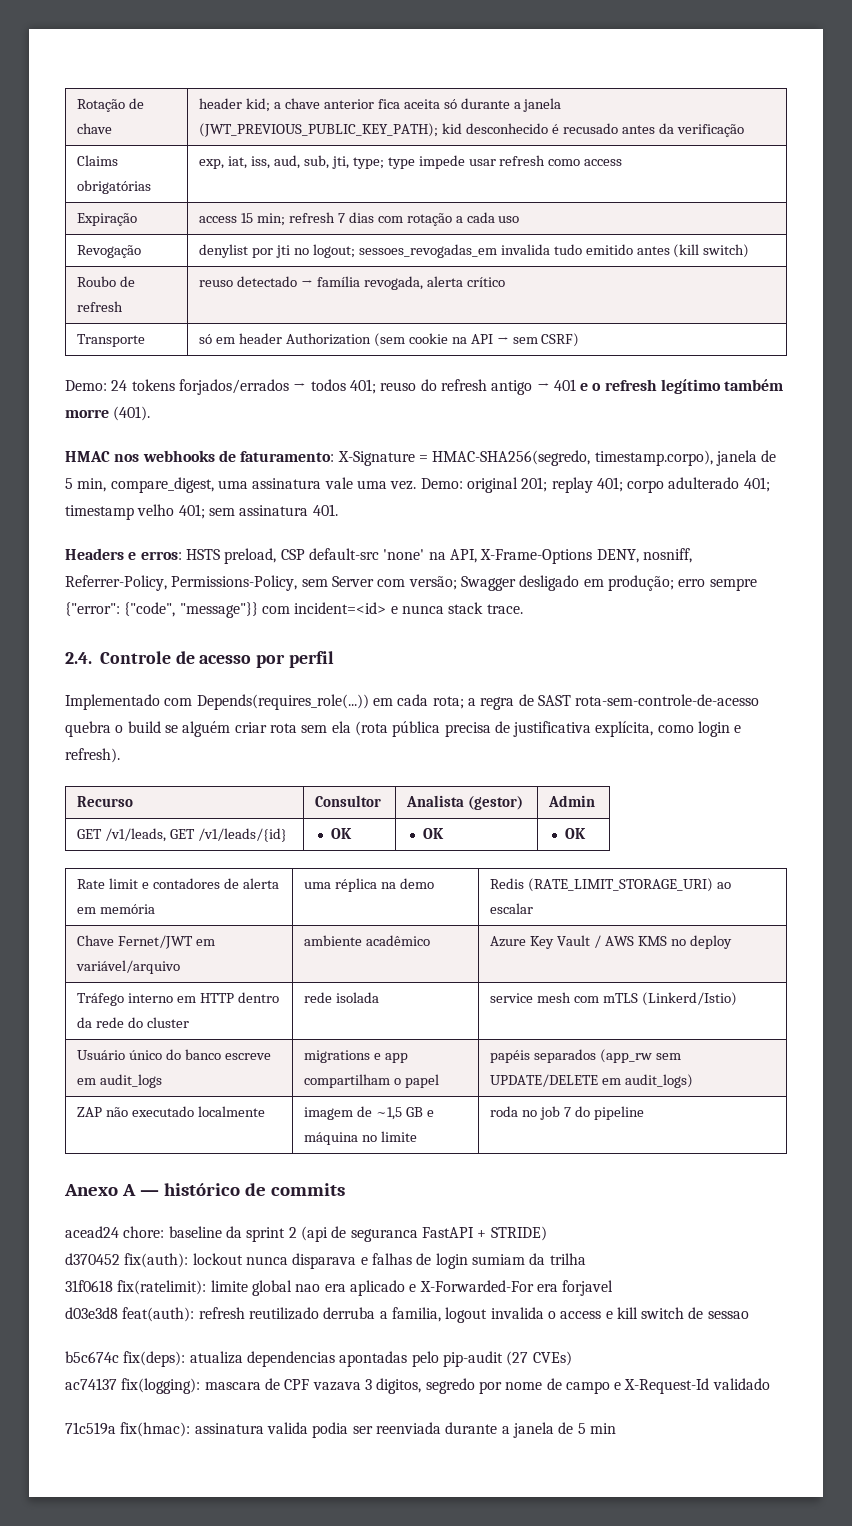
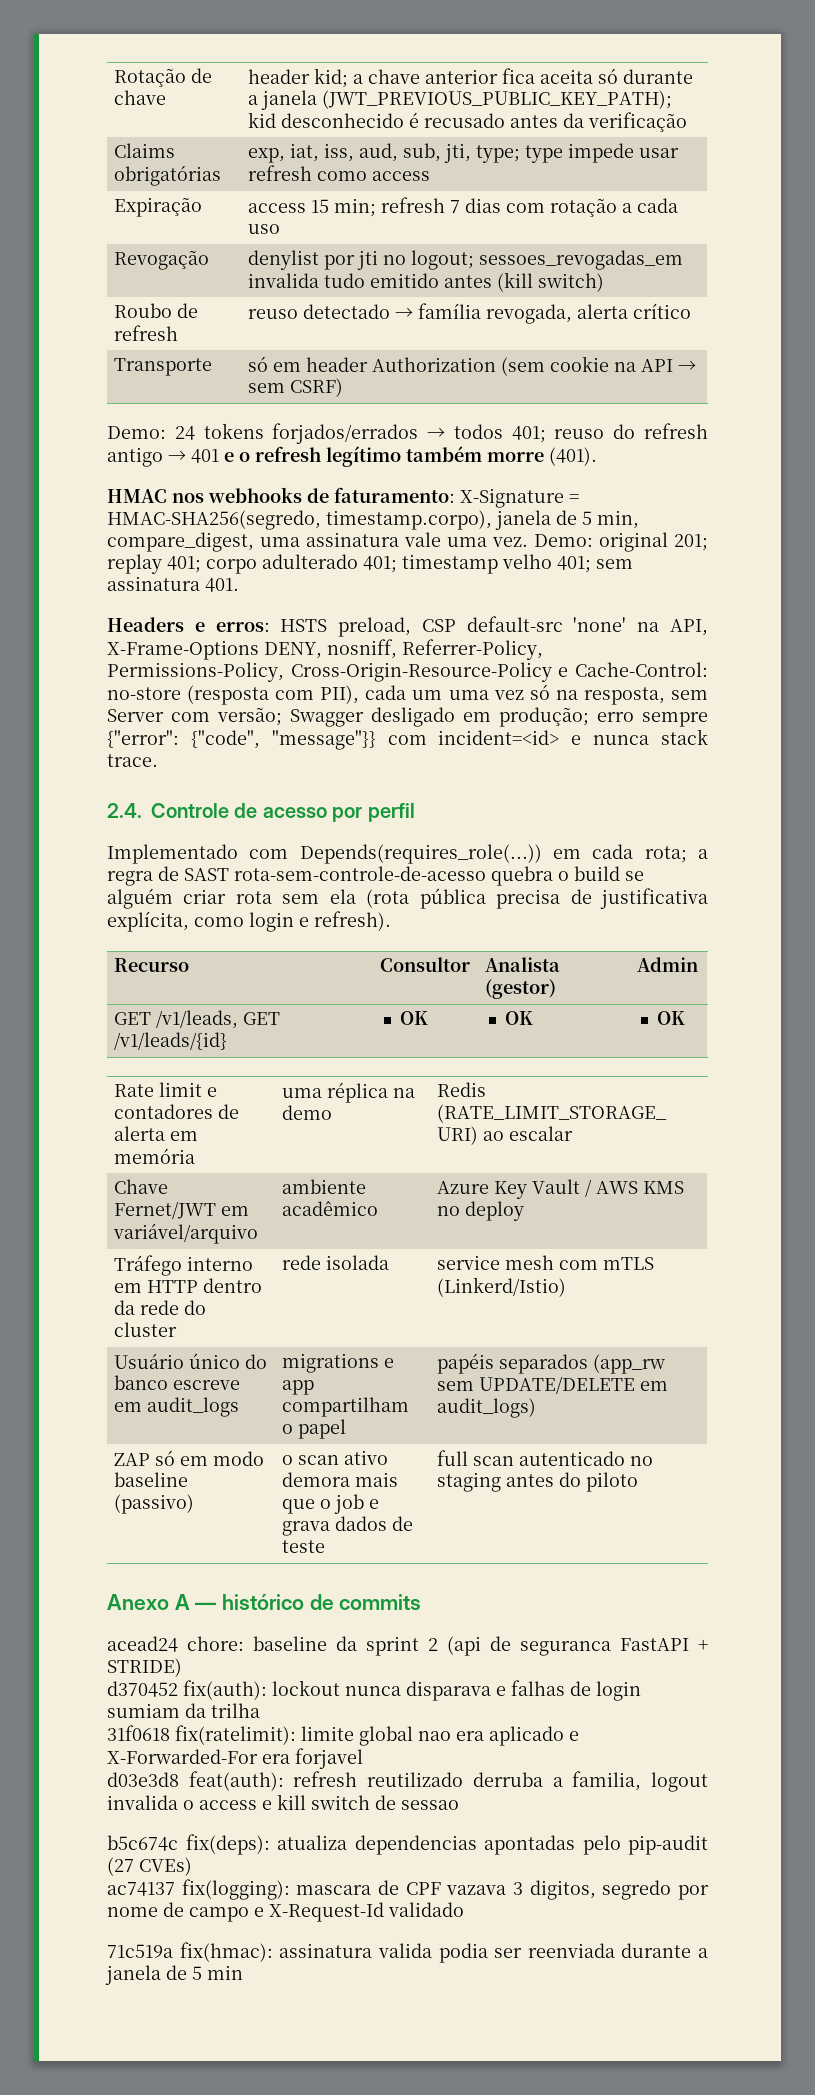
- Headers e erros: HSTS preload, CSP default-src 'none' na API, X-Frame-Options DENY, nosniff, Referrer-Policy, Permissions-Policy, sem Server com versão; Swagger desligado em produção; erro sempre {"error": {"code", "message"}} com incident=<id> e nunca stack trace.
+ Headers e erros: HSTS preload, CSP default-src 'none' na API, X-Frame-Options DENY, nosniff, Referrer-Policy, Permissions-Policy, Cross-Origin-Resource-Policy e Cache-Control: no-store (resposta com PII), cada um uma vez só na resposta, sem Server com versão; Swagger desligado em produção; erro sempre {"error": {"code", "message"}} com incident=<id> e nunca stack trace.
- ZAP não executado localmente | imagem de ~1,5 GB e máquina no limite | roda no job 7 do pipeline
+ ZAP só em modo baseline (passivo) | o scan ativo demora mais que o job e grava dados de teste | full scan autenticado no staging antes do piloto

